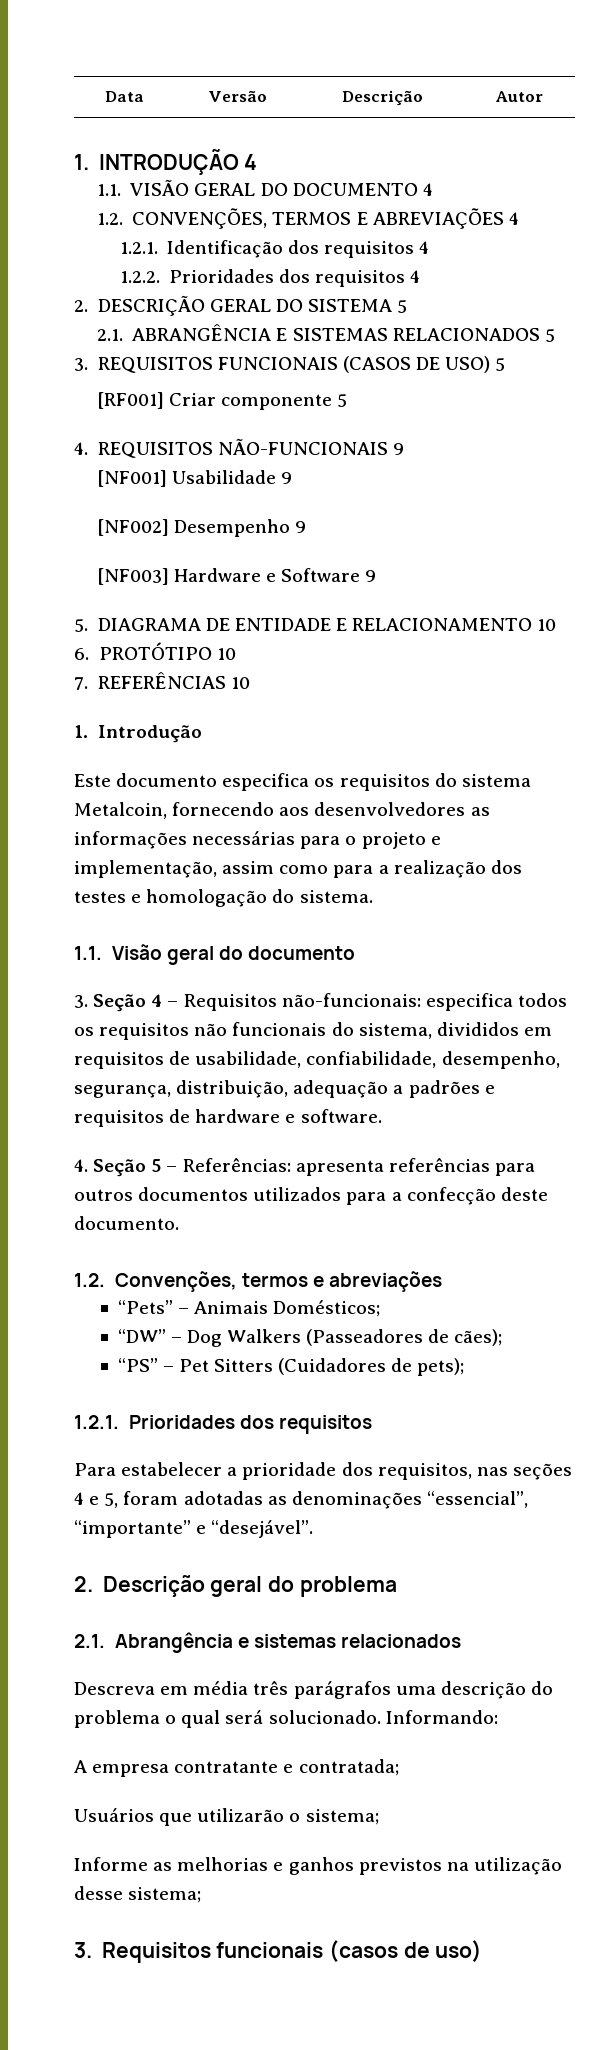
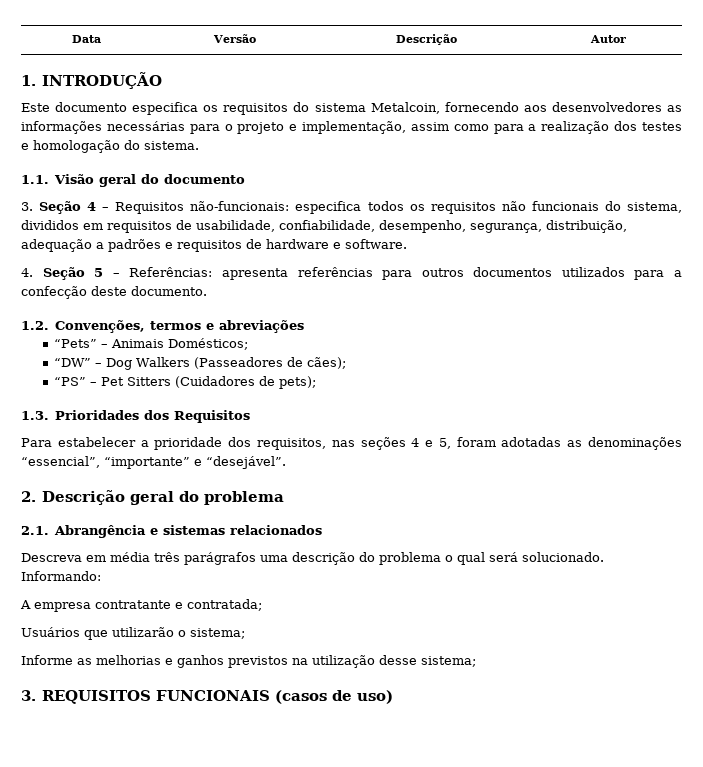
- 1. INTRODUÇÃO 4
- 1.1. VISÃO GERAL DO DOCUMENTO 4
- 1.2. CONVENÇÕES, TERMOS E ABREVIAÇÕES 4
- 1.2.1. Identificação dos requisitos 4
- 1.2.2. Prioridades dos requisitos 4
- 2. DESCRIÇÃO GERAL DO SISTEMA 5
- 2.1. ABRANGÊNCIA E SISTEMAS RELACIONADOS 5
- 3. REQUISITOS FUNCIONAIS (CASOS DE USO) 5
- [RF001] Criar componente 5
- 4. REQUISITOS NÃO-FUNCIONAIS 9
- [NF001] Usabilidade 9
- [NF002] Desempenho 9
- [NF003] Hardware e Software 9
- 5. DIAGRAMA DE ENTIDADE E RELACIONAMENTO 10
- 6. PROTÓTIPO 10
- 7. REFERÊNCIAS 10
- 1. Introdução
+ 1. INTRODUÇÃO
- 1.2.1. Prioridades dos requisitos
+ 1.3. Prioridades dos Requisitos
- 3. Requisitos funcionais (casos de uso)
+ 3. REQUISITOS FUNCIONAIS (casos de uso)

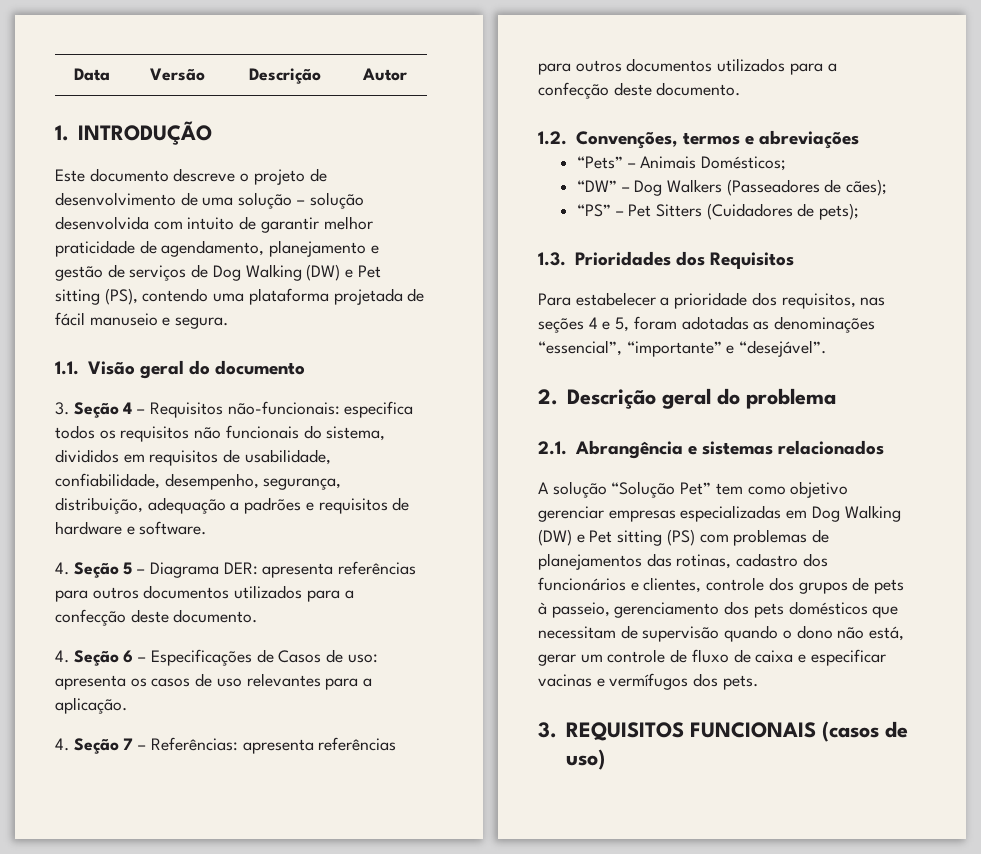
- Este documento especifica os requisitos do sistema Metalcoin, fornecendo aos desenvolvedores as informações necessárias para o projeto e implementação, assim como para a realização dos testes e homologação do sistema.
+ Este documento descreve o projeto de desenvolvimento de uma solução – solução desenvolvida com intuito de garantir melhor praticidade de agendamento, planejamento e gestão de serviços de Dog Walking (DW) e Pet sitting (PS), contendo uma plataforma projetada de fácil manuseio e segura.
- 4. Seção 5 – Referências: apresenta referências para outros documentos utilizados para a confecção deste documento.
+ 4. Seção 5 – Diagrama DER: apresenta referências para outros documentos utilizados para a confecção deste documento.
+ 4. Seção 6 – Especificações de Casos de uso: apresenta os casos de uso relevantes para a aplicação.
+ 4. Seção 7 – Referências: apresenta referências para outros documentos utilizados para a confecção deste documento.
- Descreva em média três parágrafos uma descrição do problema o qual será solucionado. Informando:
- A empresa contratante e contratada;
- Usuários que utilizarão o sistema;
- Informe as melhorias e ganhos previstos na utilização desse sistema;
+ A solução “Solução Pet” tem como objetivo gerenciar empresas especializadas em Dog Walking (DW) e Pet sitting (PS) com problemas de planejamentos das rotinas, cadastro dos funcionários e clientes, controle dos grupos de pets à passeio, gerenciamento dos pets domésticos que necessitam de supervisão quando o dono não está, gerar um controle de fluxo de caixa e especificar vacinas e vermífugos dos pets.

